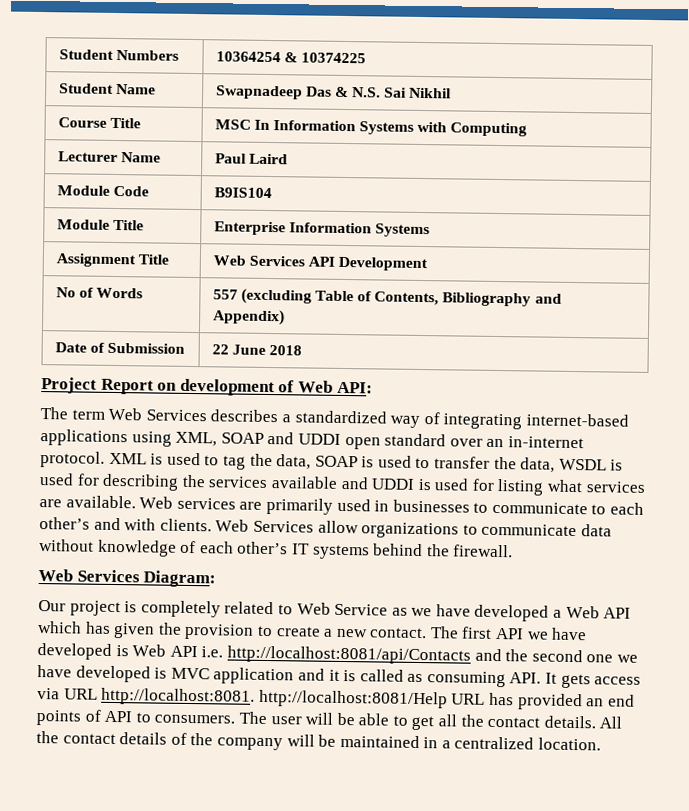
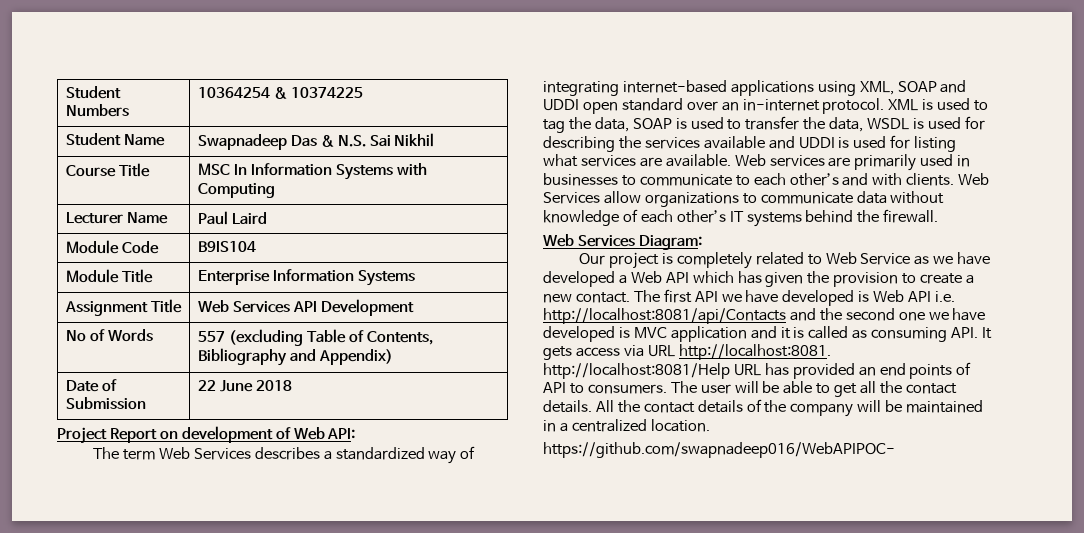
+ https://github.com/swapnadeep016/WebAPIPOC-

